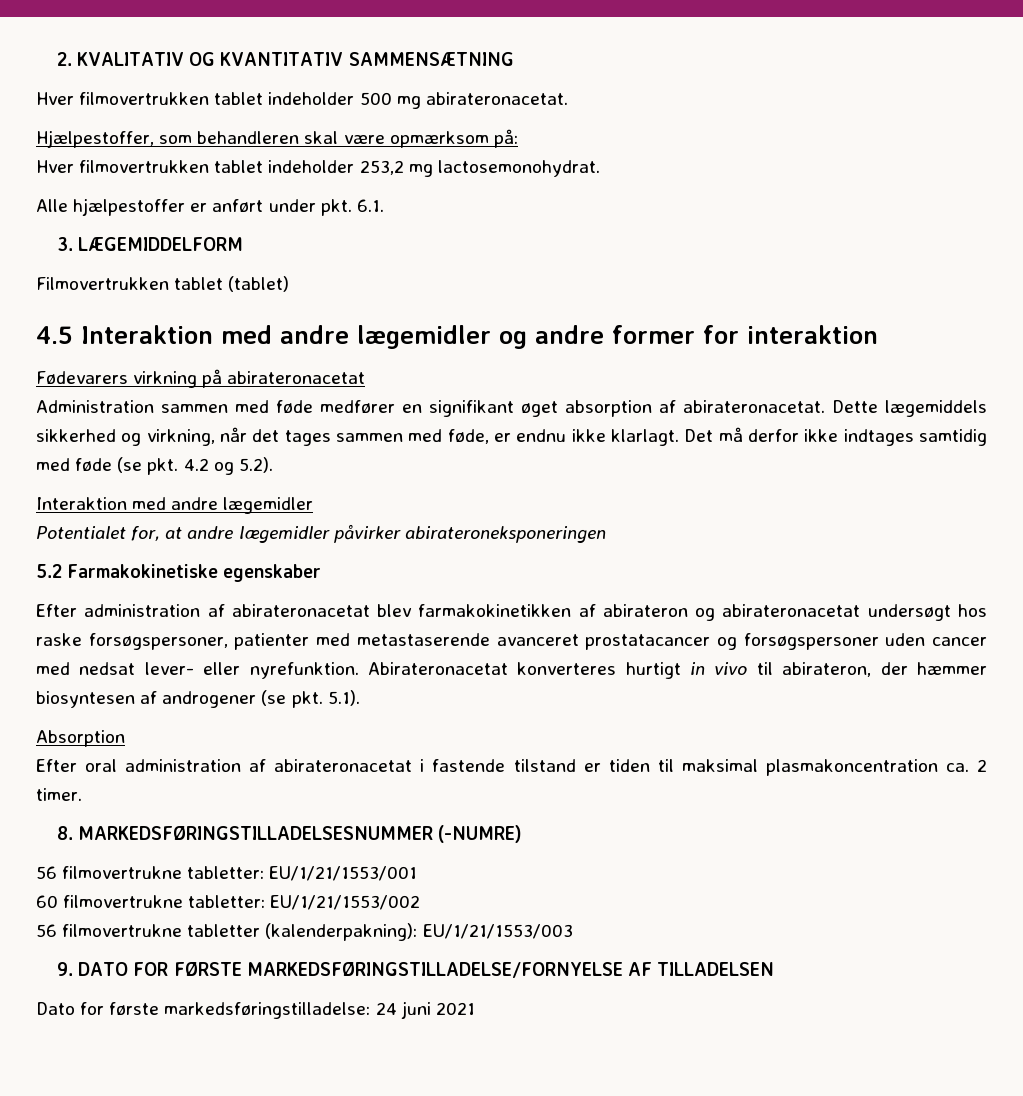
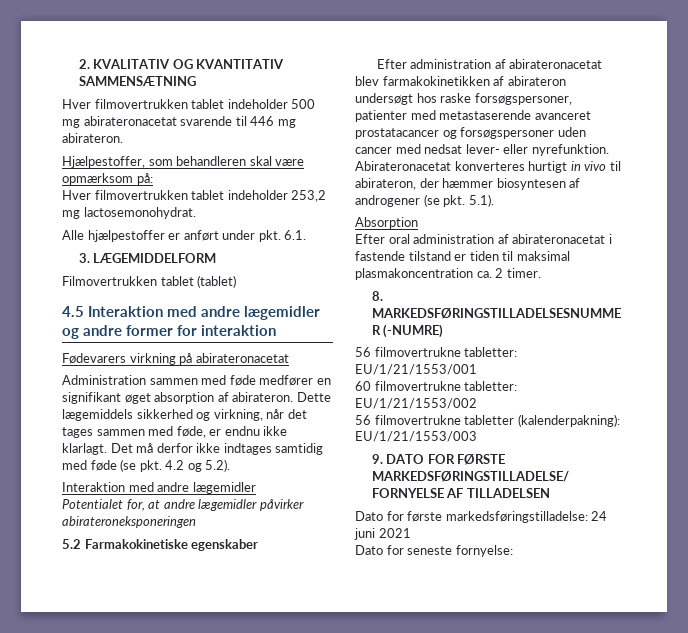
- Hver filmovertrukken tablet indeholder 500 mg abirateronacetat.
+ Hver filmovertrukken tablet indeholder 500 mg abirateronacetat svarende til 446 mg abirateron.
- Administration sammen med føde medfører en signifikant øget absorption af abirateronacetat.
+ Administration sammen med føde medfører en signifikant øget absorption af abirateron.
- Efter administration af abirateronacetat blev farmakokinetikken af abirateron og abirateronacetat undersøgt hos raske forsøgspersoner, patienter med metastaserende avanceret prostatacancer og forsøgspersoner uden cancer med nedsat lever- eller nyrefunktion.
+ Efter administration af abirateronacetat blev farmakokinetikken af abirateron undersøgt hos raske forsøgspersoner, patienter med metastaserende avanceret prostatacancer og forsøgspersoner uden cancer med nedsat lever- eller nyrefunktion.
+ Dato for seneste fornyelse:

